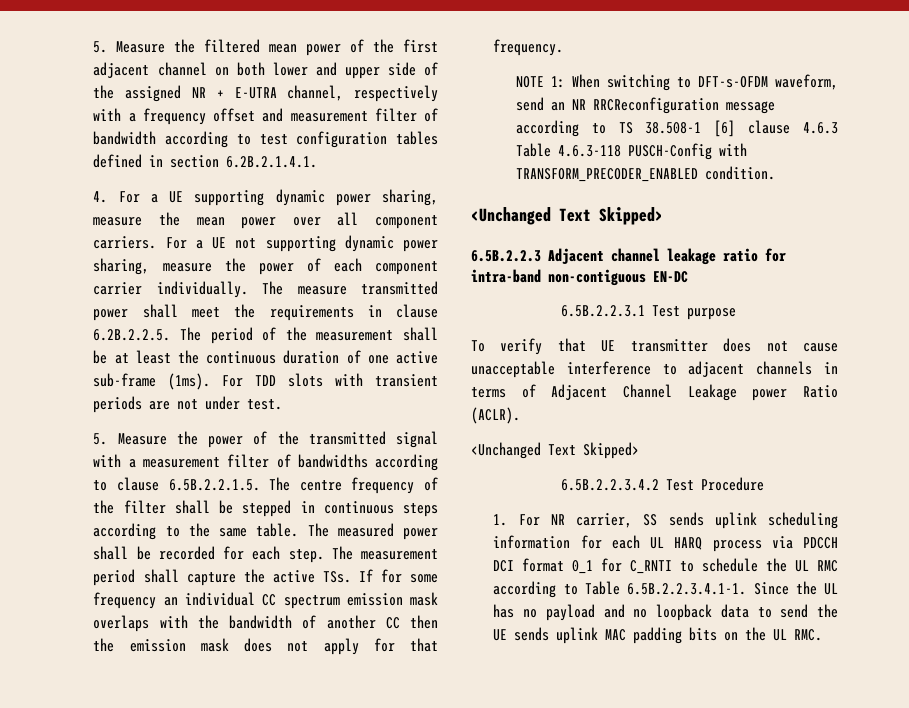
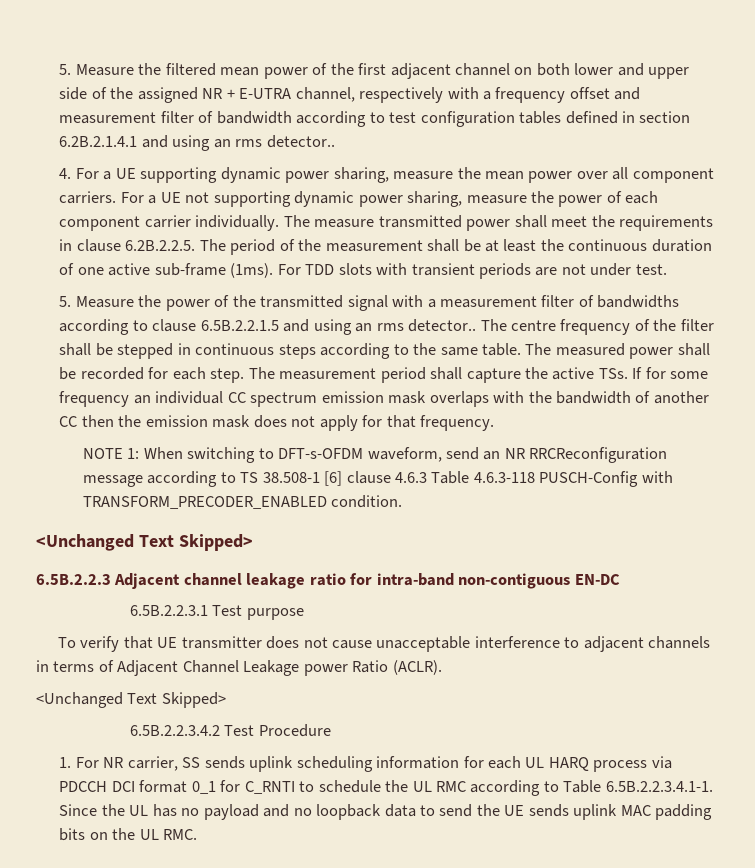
- 5. Measure the filtered mean power of the first adjacent channel on both lower and upper side of the assigned NR + E-UTRA channel, respectively with a frequency offset and measurement filter of bandwidth according to test configuration tables defined in section 6.2B.2.1.4.1.
+ 5. Measure the filtered mean power of the first adjacent channel on both lower and upper side of the assigned NR + E-UTRA channel, respectively with a frequency offset and measurement filter of bandwidth according to test configuration tables defined in section 6.2B.2.1.4.1 and using an rms detector..
- 5. Measure the power of the transmitted signal with a measurement filter of bandwidths according to clause 6.5B.2.2.1.5. The centre frequency of the filter shall be stepped in continuous steps according to the same table.
+ 5. Measure the power of the transmitted signal with a measurement filter of bandwidths according to clause 6.5B.2.2.1.5 and using an rms detector.. The centre frequency of the filter shall be stepped in continuous steps according to the same table.

